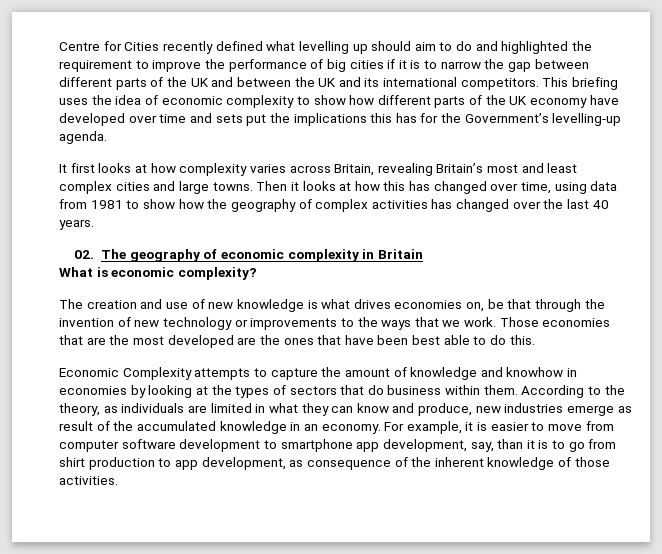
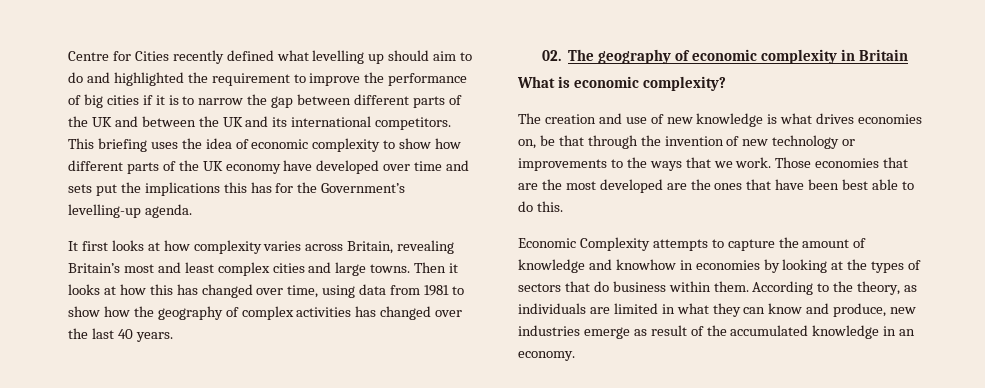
- For example, it is easier to move from computer software development to smartphone app development, say, than it is to go from shirt production to app development, as consequence of the inherent knowledge of those activities.

